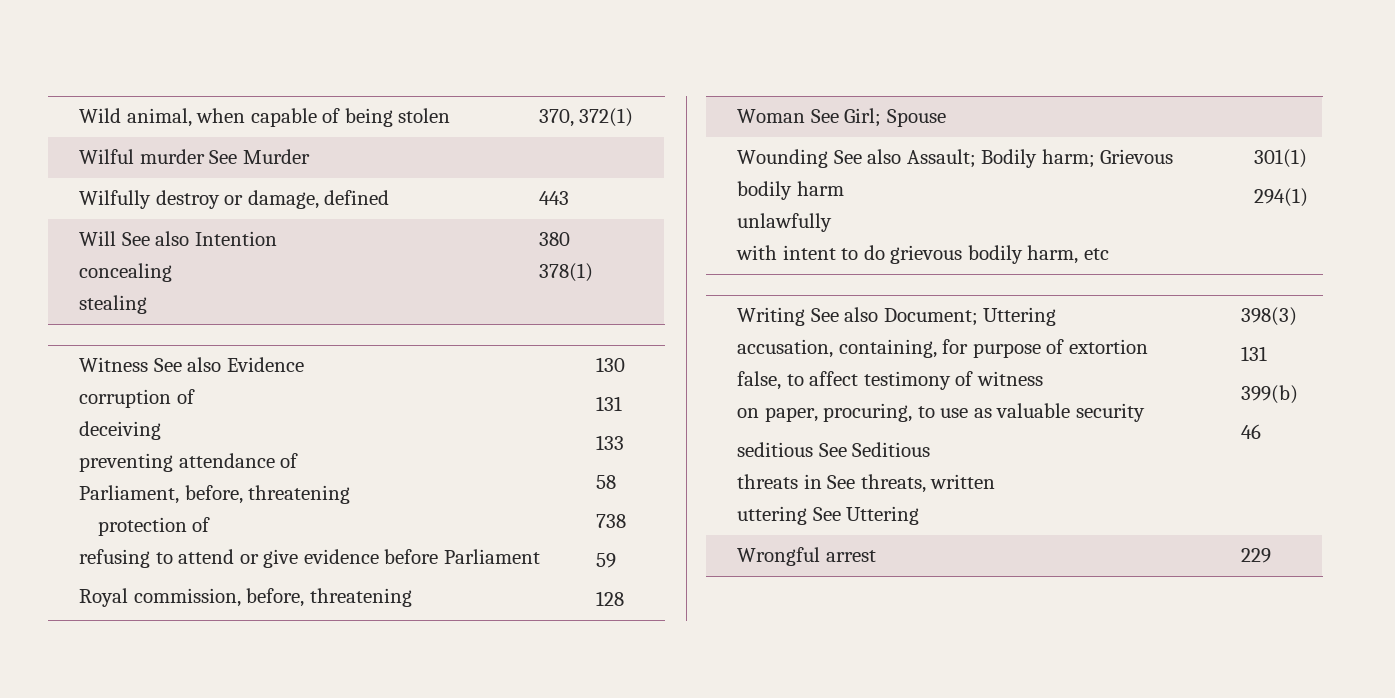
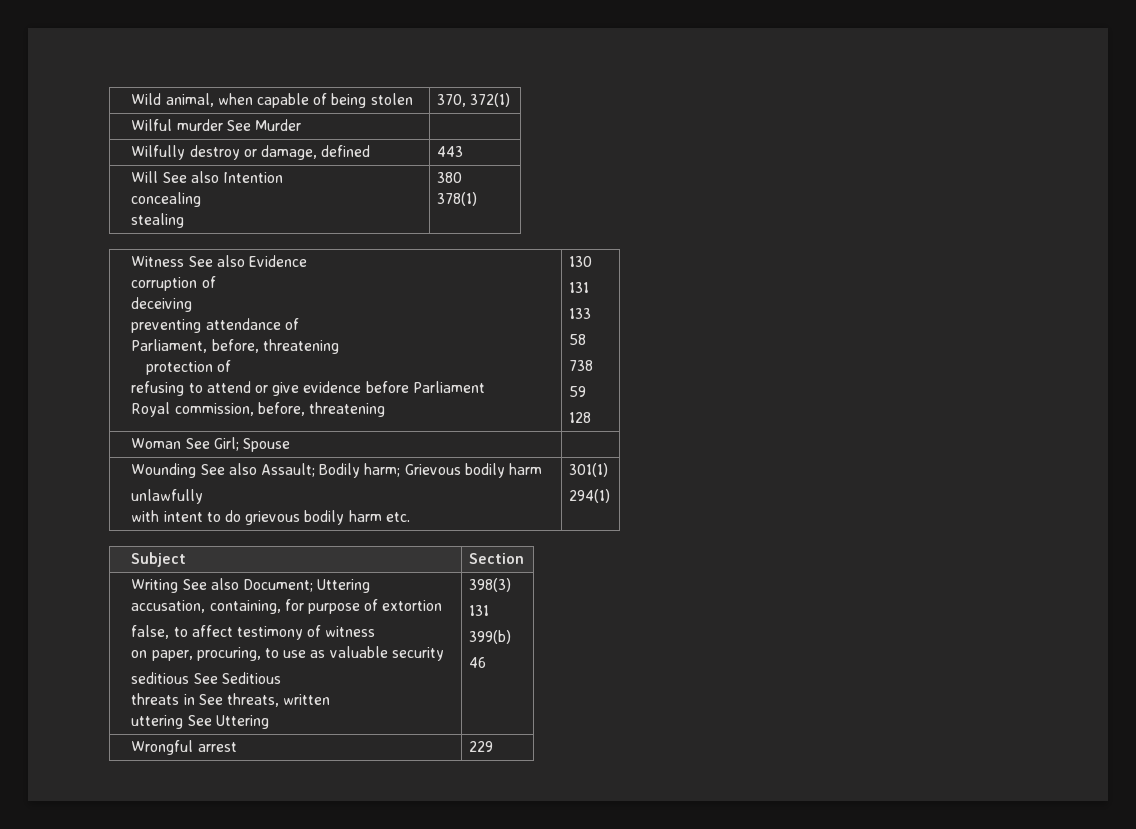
  Wounding See also Assault; Bodily harm; Grievous bodily harm
  unlawfully
- with intent to do grievous bodily harm, etc | 301(1)
+ with intent to do grievous bodily harm etc. | 301(1)
+ Subject | Section

